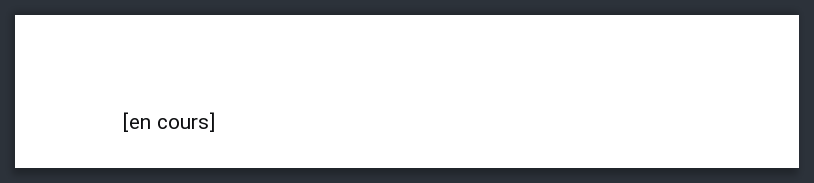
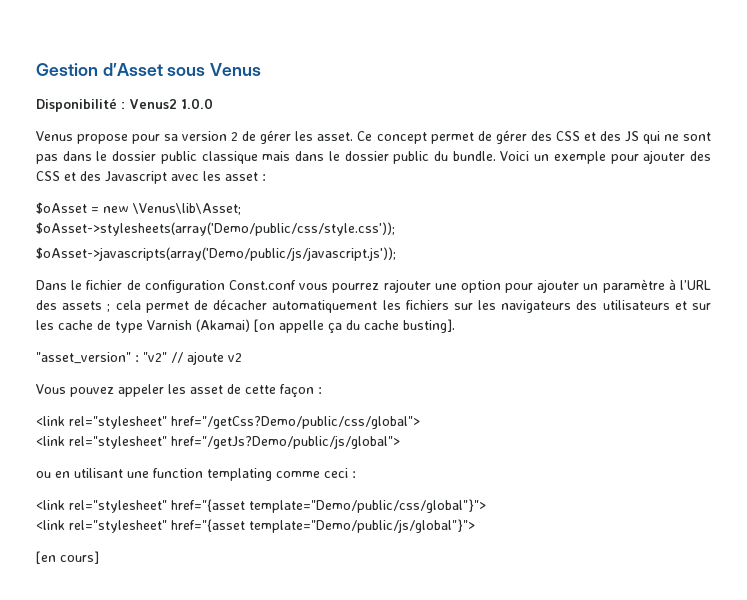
+ Gestion d’Asset sous Venus
+ Disponibilité : Venus2 1.0.0
+ Venus propose pour sa version 2 de gérer les asset. Ce concept permet de gérer des CSS et des JS qui ne sont pas dans le dossier public classique mais dans le dossier public du bundle. Voici un exemple pour ajouter des CSS et des Javascript avec les asset :
+ $oAsset = new \Venus\lib\Asset;
+ $oAsset->stylesheets(array('Demo/public/css/style.css'));
+ $oAsset->javascripts(array('Demo/public/js/javascript.js'));
+ Dans le fichier de configuration Const.conf vous pourrez rajouter une option pour ajouter un paramètre à l’URL des assets ; cela permet de décacher automatiquement les fichiers sur les navigateurs des utilisateurs et sur les cache de type Varnish (Akamai) [on appelle ça du cache busting].
+ "asset_version" : "v2" // ajoute v2
+ Vous pouvez appeler les asset de cette façon :
+ <link rel="stylesheet" href="/getCss?Demo/public/css/global">
+ <link rel="stylesheet" href="/getJs?Demo/public/js/global">
+ ou en utilisant une function templating comme ceci :
+ <link rel="stylesheet" href="{asset template="Demo/public/css/global"}">
+ <link rel="stylesheet" href="{asset template="Demo/public/js/global"}">

